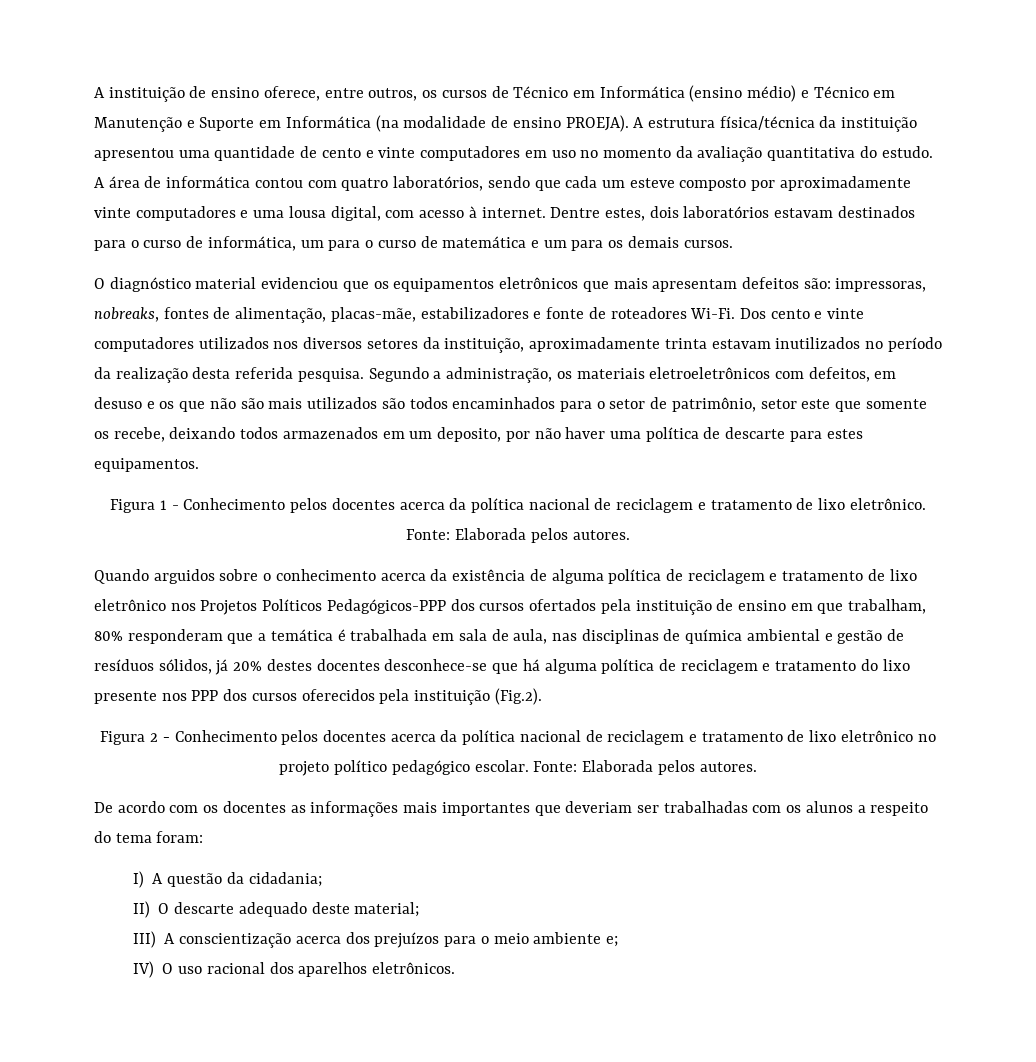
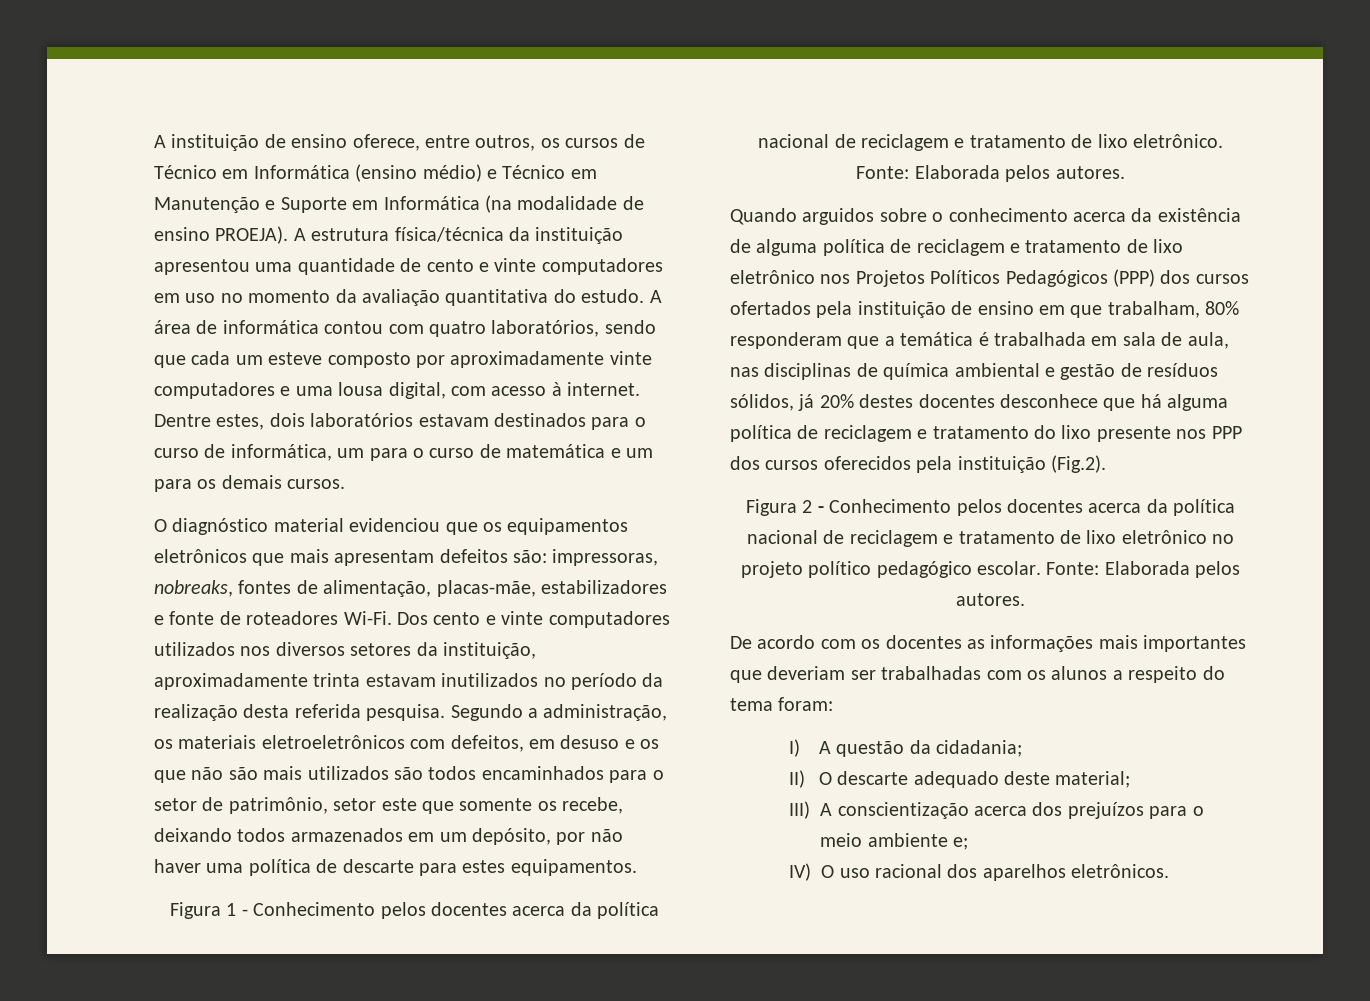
- Segundo a administração, os materiais eletroeletrônicos com defeitos, em desuso e os que não são mais utilizados são todos encaminhados para o setor de patrimônio, setor este que somente os recebe, deixando todos armazenados em um deposito, por não haver uma política de descarte para estes equipamentos.
+ Segundo a administração, os materiais eletroeletrônicos com defeitos, em desuso e os que não são mais utilizados são todos encaminhados para o setor de patrimônio, setor este que somente os recebe, deixando todos armazenados em um depósito, por não haver uma política de descarte para estes equipamentos.
- Quando arguidos sobre o conhecimento acerca da existência de alguma política de reciclagem e tratamento de lixo eletrônico nos Projetos Políticos Pedagógicos-PPP dos cursos ofertados pela instituição de ensino em que trabalham, 80% responderam que a temática é trabalhada em sala de aula, nas disciplinas de química ambiental e gestão de resíduos sólidos, já 20% destes docentes desconhece-se que há alguma política de reciclagem e tratamento do lixo presente nos PPP dos cursos oferecidos pela instituição (Fig.2).
+ Quando arguidos sobre o conhecimento acerca da existência de alguma política de reciclagem e tratamento de lixo eletrônico nos Projetos Políticos Pedagógicos (PPP) dos cursos ofertados pela instituição de ensino em que trabalham, 80% responderam que a temática é trabalhada em sala de aula, nas disciplinas de química ambiental e gestão de resíduos sólidos, já 20% destes docentes desconhece que há alguma política de reciclagem e tratamento do lixo presente nos PPP dos cursos oferecidos pela instituição (Fig.2).

